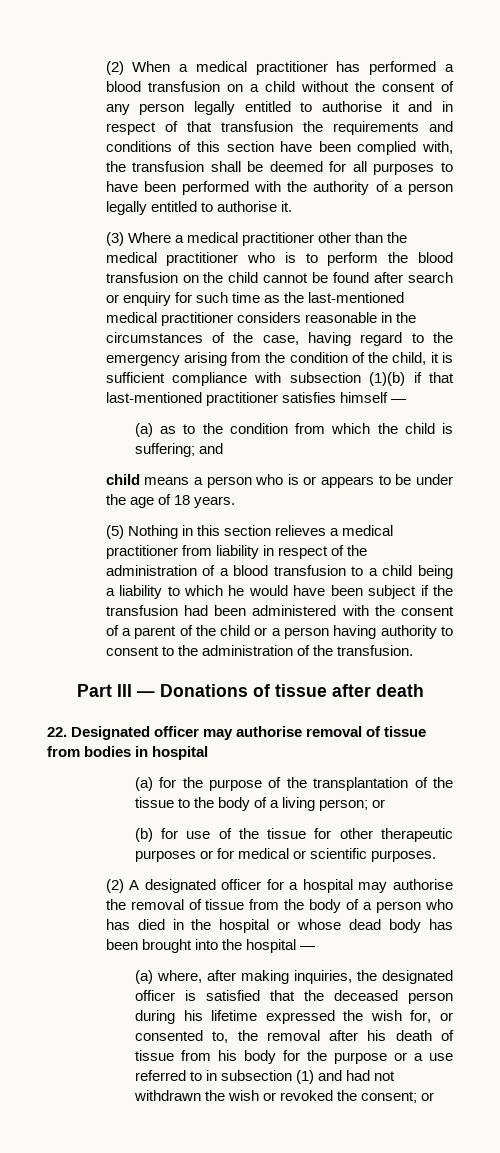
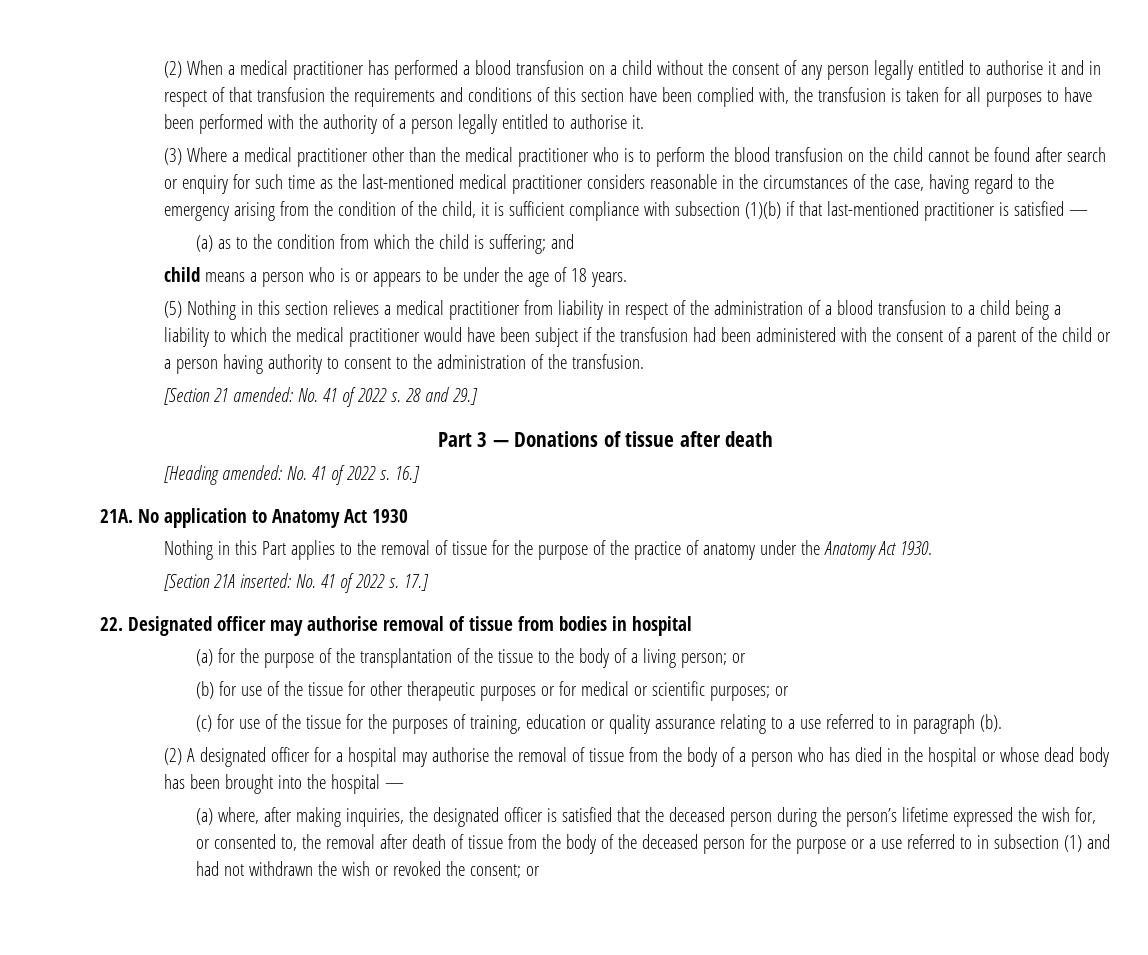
- (2) When a medical practitioner has performed a blood transfusion on a child without the consent of any person legally entitled to authorise it and in respect of that transfusion the requirements and conditions of this section have been complied with, the transfusion shall be deemed for all purposes to have been performed with the authority of a person legally entitled to authorise it.
+ (2) When a medical practitioner has performed a blood transfusion on a child without the consent of any person legally entitled to authorise it and in respect of that transfusion the requirements and conditions of this section have been complied with, the transfusion is taken for all purposes to have been performed with the authority of a person legally entitled to authorise it.
- (3) Where a medical practitioner other than the medical practitioner who is to perform the blood transfusion on the child cannot be found after search or enquiry for such time as the last-mentioned medical practitioner considers reasonable in the circumstances of the case, having regard to the emergency arising from the condition of the child, it is sufficient compliance with subsection (1)(b) if that last-mentioned practitioner satisfies himself —
+ (3) Where a medical practitioner other than the medical practitioner who is to perform the blood transfusion on the child cannot be found after search or enquiry for such time as the last-mentioned medical practitioner considers reasonable in the circumstances of the case, having regard to the emergency arising from the condition of the child, it is sufficient compliance with subsection (1)(b) if that last-mentioned practitioner is satisfied —
- (5) Nothing in this section relieves a medical practitioner from liability in respect of the administration of a blood transfusion to a child being a liability to which he would have been subject if the transfusion had been administered with the consent of a parent of the child or a person having authority to consent to the administration of the transfusion.
+ (5) Nothing in this section relieves a medical practitioner from liability in respect of the administration of a blood transfusion to a child being a liability to which the medical practitioner would have been subject if the transfusion had been administered with the consent of a parent of the child or a person having authority to consent to the administration of the transfusion.
- Part III — Donations of tissue after death
+ [Section 21 amended: No. 41 of 2022 s. 28 and 29.]
+ Part 3 — Donations of tissue after death
+ [Heading amended: No. 41 of 2022 s. 16.]
+ 21A. No application to Anatomy Act 1930
+ Nothing in this Part applies to the removal of tissue for the purpose of the practice of anatomy under the Anatomy Act 1930.
+ [Section 21A inserted: No. 41 of 2022 s. 17.]
- (b) for use of the tissue for other therapeutic purposes or for medical or scientific purposes.
+ (b) for use of the tissue for other therapeutic purposes or for medical or scientific purposes; or
+ (c) for use of the tissue for the purposes of training, education or quality assurance relating to a use referred to in paragraph (b).
- (a) where, after making inquiries, the designated officer is satisfied that the deceased person during his lifetime expressed the wish for, or consented to, the removal after his death of tissue from his body for the purpose or a use referred to in subsection (1) and had not withdrawn the wish or revoked the consent; or
+ (a) where, after making inquiries, the designated officer is satisfied that the deceased person during the person’s lifetime expressed the wish for, or consented to, the removal after death of tissue from the body of the deceased person for the purpose or a use referred to in subsection (1) and had not withdrawn the wish or revoked the consent; or

